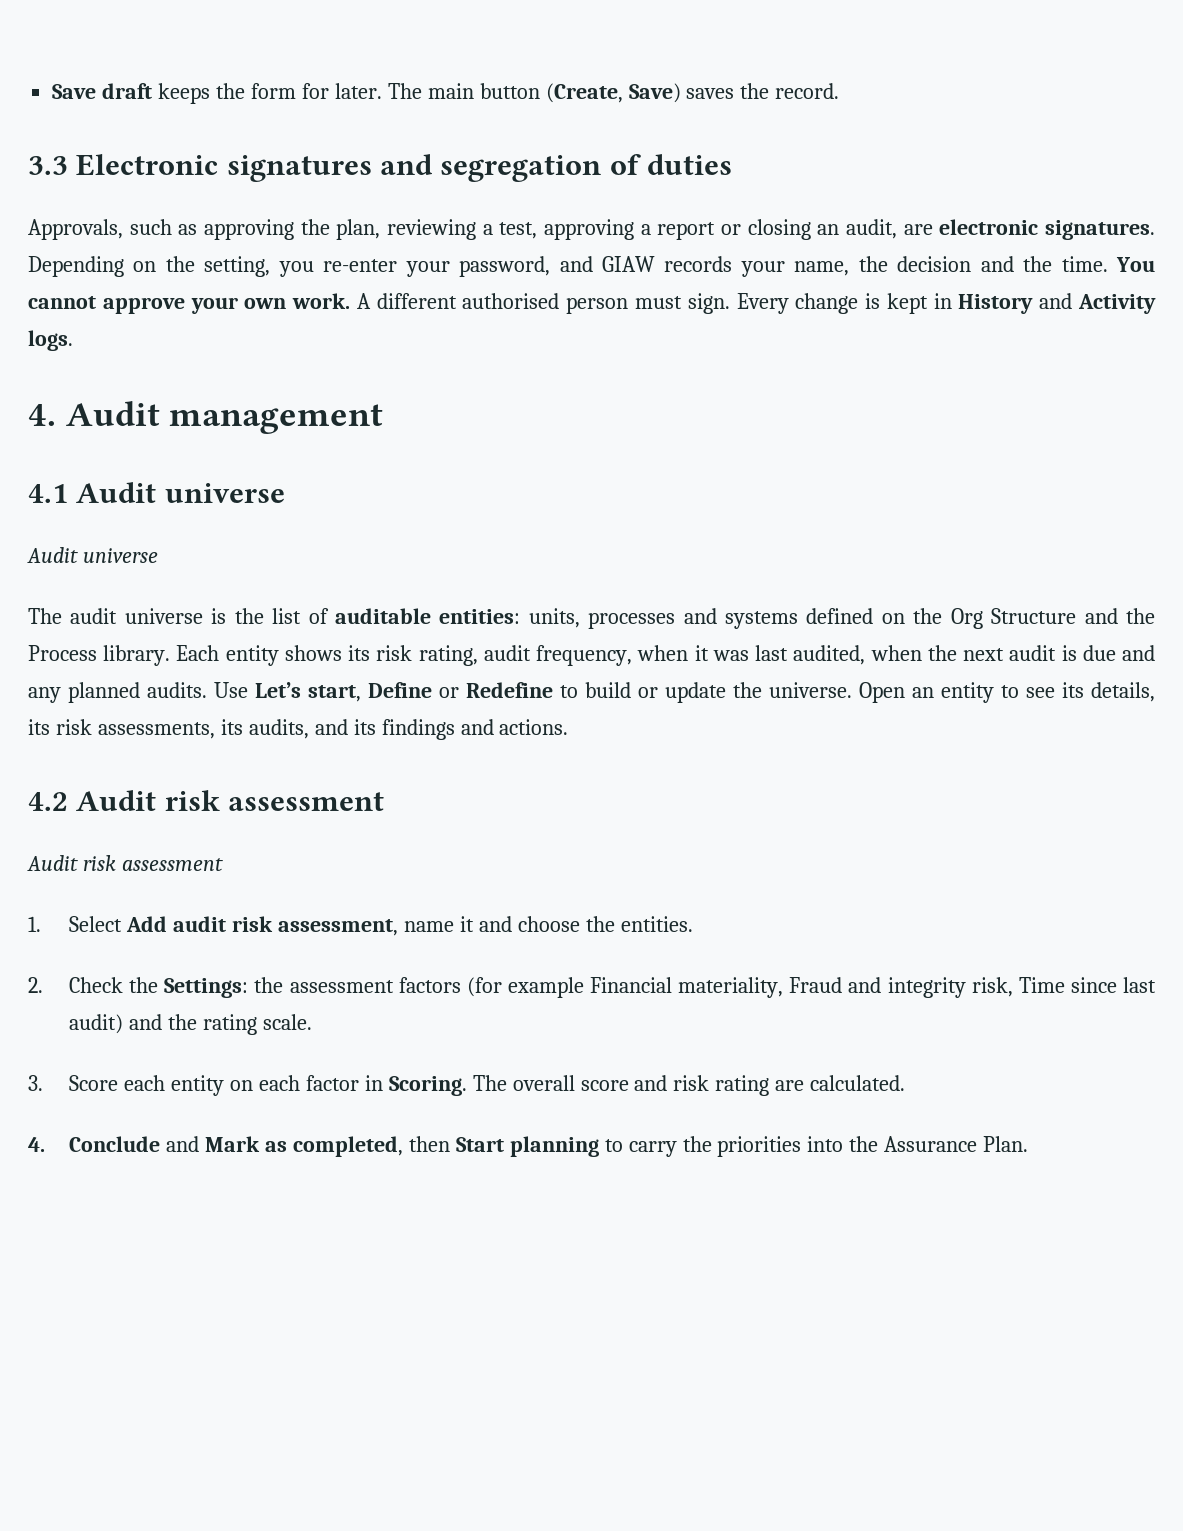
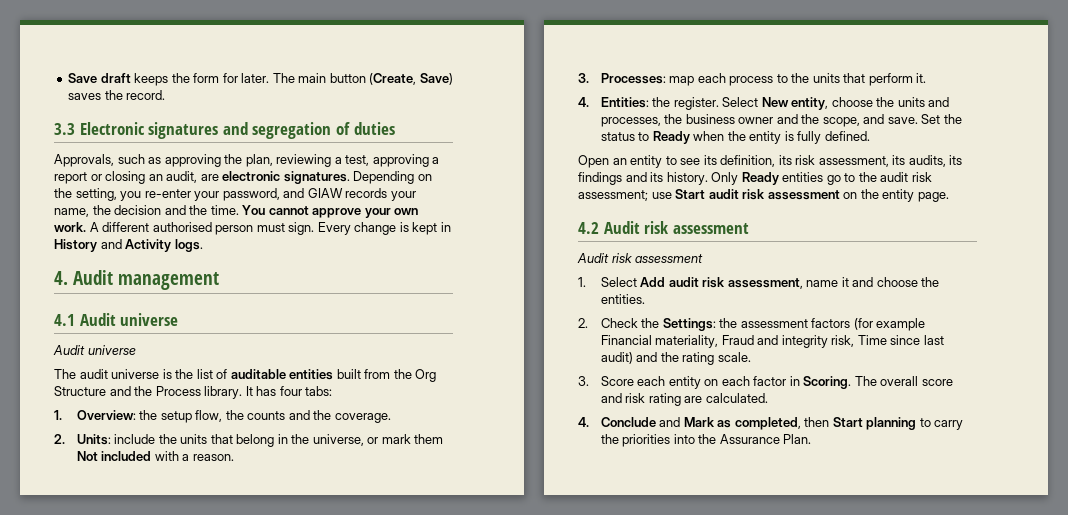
- The audit universe is the list of auditable entities: units, processes and systems defined on the Org Structure and the Process library.
+ The audit universe is the list of auditable entities built from the Org Structure and the Process library.
- Each entity shows its risk rating, audit frequency, when it was last audited, when the next audit is due and any planned audits. Use Let’s start, Define or Redefine to build or update the universe. Open an entity to see its details, its risk assessments, its audits, and its findings and actions.
+ It has four tabs:
+ 1. Overview: the setup flow, the counts and the coverage.
+ 2. Units: include the units that belong in the universe, or mark them Not included with a reason.
+ 3. Processes: map each process to the units that perform it.
+ 4. Entities: the register. Select New entity, choose the units and processes, the business owner and the scope, and save. Set the status to Ready when the entity is fully defined.
+ Open an entity to see its definition, its risk assessment, its audits, its findings and its history. Only Ready entities go to the audit risk assessment; use Start audit risk assessment on the entity page.

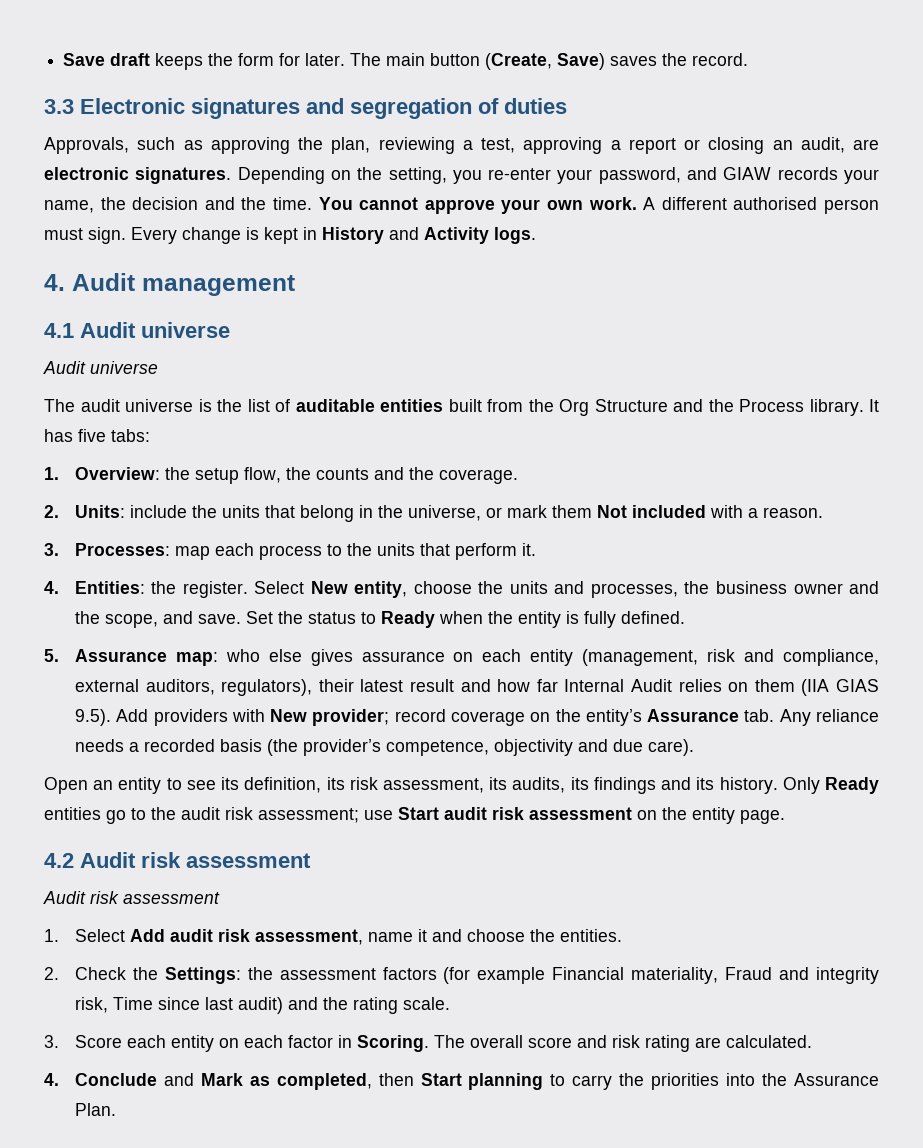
- It has four tabs:
+ It has five tabs:
+ 5. Assurance map: who else gives assurance on each entity (management, risk and compliance, external auditors, regulators), their latest result and how far Internal Audit relies on them (IIA GIAS 9.5). Add providers with New provider; record coverage on the entity’s Assurance tab. Any reliance needs a recorded basis (the provider’s competence, objectivity and due care).

